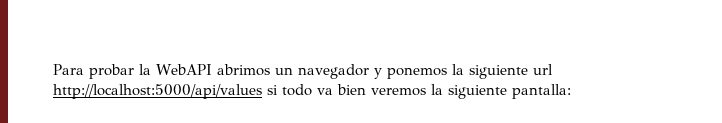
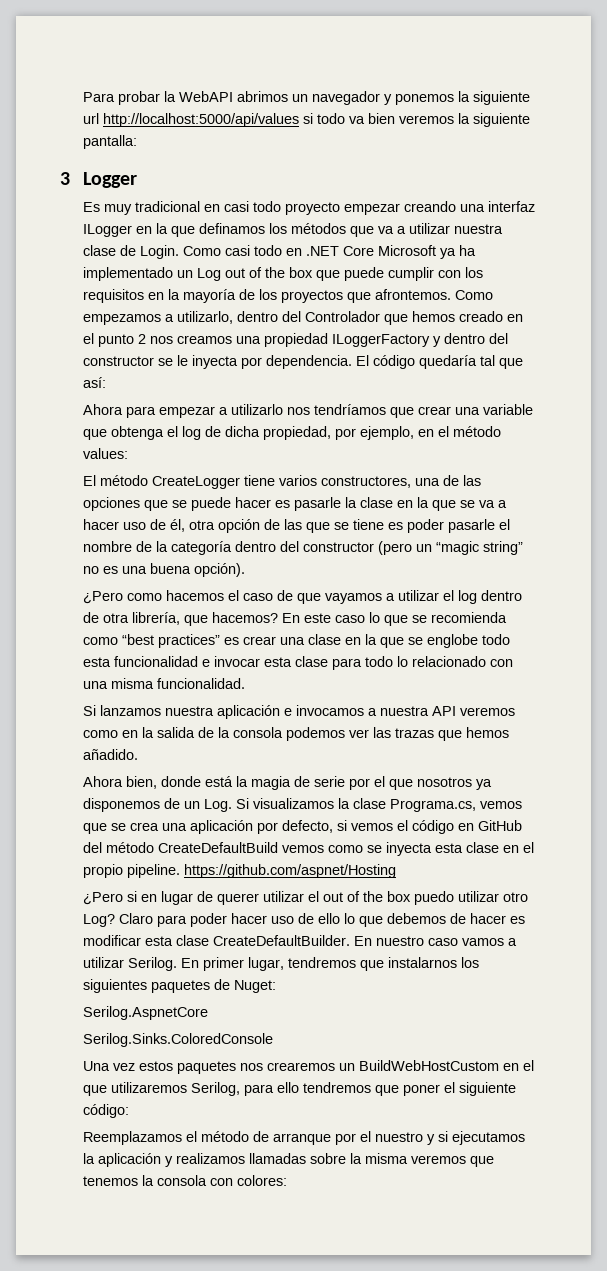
+ 3 Logger
+ Es muy tradicional en casi todo proyecto empezar creando una interfaz ILogger en la que definamos los métodos que va a utilizar nuestra clase de Login. Como casi todo en .NET Core Microsoft ya ha implementado un Log out of the box que puede cumplir con los requisitos en la mayoría de los proyectos que afrontemos. Como empezamos a utilizarlo, dentro del Controlador que hemos creado en el punto 2 nos creamos una propiedad ILoggerFactory y dentro del constructor se le inyecta por dependencia. El código quedaría tal que así:
+ Ahora para empezar a utilizarlo nos tendríamos que crear una variable que obtenga el log de dicha propiedad, por ejemplo, en el método values:
+ El método CreateLogger tiene varios constructores, una de las opciones que se puede hacer es pasarle la clase en la que se va a hacer uso de él, otra opción de las que se tiene es poder pasarle el nombre de la categoría dentro del constructor (pero un “magic string” no es una buena opción).
+ ¿Pero como hacemos el caso de que vayamos a utilizar el log dentro de otra librería, que hacemos? En este caso lo que se recomienda como “best practices” es crear una clase en la que se englobe todo esta funcionalidad e invocar esta clase para todo lo relacionado con una misma funcionalidad.
+ Si lanzamos nuestra aplicación e invocamos a nuestra API veremos como en la salida de la consola podemos ver las trazas que hemos añadido.
+ Ahora bien, donde está la magia de serie por el que nosotros ya disponemos de un Log. Si visualizamos la clase Programa.cs, vemos que se crea una aplicación por defecto, si vemos el código en GitHub del método CreateDefaultBuild vemos como se inyecta esta clase en el propio pipeline. https://github.com/aspnet/Hosting
+ ¿Pero si en lugar de querer utilizar el out of the box puedo utilizar otro Log? Claro para poder hacer uso de ello lo que debemos de hacer es modificar esta clase CreateDefaultBuilder. En nuestro caso vamos a utilizar Serilog. En primer lugar, tendremos que instalarnos los siguientes paquetes de Nuget:
+ Serilog.AspnetCore
+ Serilog.Sinks.ColoredConsole
+ Una vez estos paquetes nos crearemos un BuildWebHostCustom en el que utilizaremos Serilog, para ello tendremos que poner el siguiente código:
+ Reemplazamos el método de arranque por el nuestro y si ejecutamos la aplicación y realizamos llamadas sobre la misma veremos que tenemos la consola con colores:

